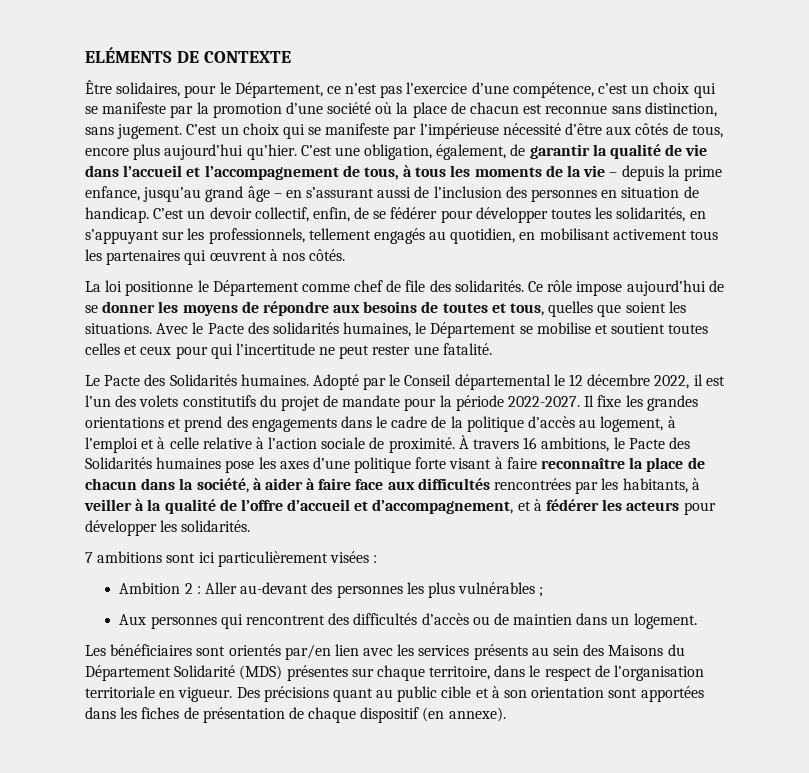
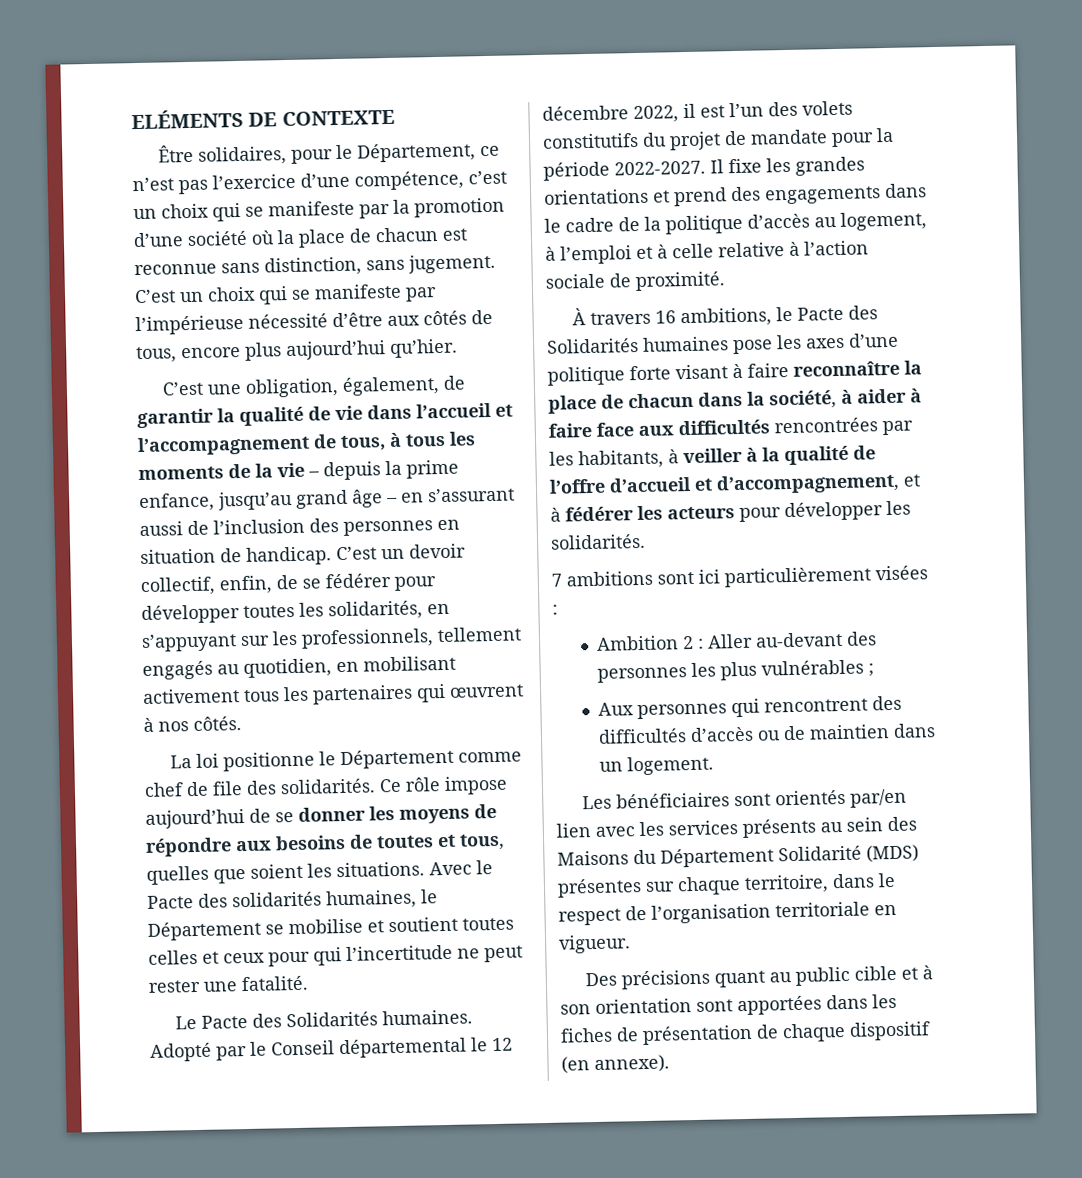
- C’est un choix qui se manifeste par l’impérieuse nécessité d’être aux côtés de tous, encore plus aujourd’hui qu’hier. C’est une obligation, également, de garantir la qualité de vie dans l’accueil et l’accompagnement de tous, à tous les moments de la vie – depuis la prime enfance, jusqu’au grand âge – en s’assurant aussi de l’inclusion des personnes en situation de handicap.
+ C’est un choix qui se manifeste par l’impérieuse nécessité d’être aux côtés de tous, encore plus aujourd’hui qu’hier.
+ C’est une obligation, également, de garantir la qualité de vie dans l’accueil et l’accompagnement de tous, à tous les moments de la vie – depuis la prime enfance, jusqu’au grand âge – en s’assurant aussi de l’inclusion des personnes en situation de handicap.
- Il fixe les grandes orientations et prend des engagements dans le cadre de la politique d’accès au logement, à l’emploi et à celle relative à l’action sociale de proximité. À travers 16 ambitions, le Pacte des Solidarités humaines pose les axes d’une politique forte visant à faire reconnaître la place de chacun dans la société, à aider à faire face aux difficultés rencontrées par les habitants, à veiller à la qualité de l’offre d’accueil et d’accompagnement, et à fédérer les acteurs pour développer les solidarités.
+ Il fixe les grandes orientations et prend des engagements dans le cadre de la politique d’accès au logement, à l’emploi et à celle relative à l’action sociale de proximité.
+ À travers 16 ambitions, le Pacte des Solidarités humaines pose les axes d’une politique forte visant à faire reconnaître la place de chacun dans la société, à aider à faire face aux difficultés rencontrées par les habitants, à veiller à la qualité de l’offre d’accueil et d’accompagnement, et à fédérer les acteurs pour développer les solidarités.
- Les bénéficiaires sont orientés par/en lien avec les services présents au sein des Maisons du Département Solidarité (MDS) présentes sur chaque territoire, dans le respect de l’organisation territoriale en vigueur. Des précisions quant au public cible et à son orientation sont apportées dans les fiches de présentation de chaque dispositif (en annexe).
+ Les bénéficiaires sont orientés par/en lien avec les services présents au sein des Maisons du Département Solidarité (MDS) présentes sur chaque territoire, dans le respect de l’organisation territoriale en vigueur.
+ Des précisions quant au public cible et à son orientation sont apportées dans les fiches de présentation de chaque dispositif (en annexe).

